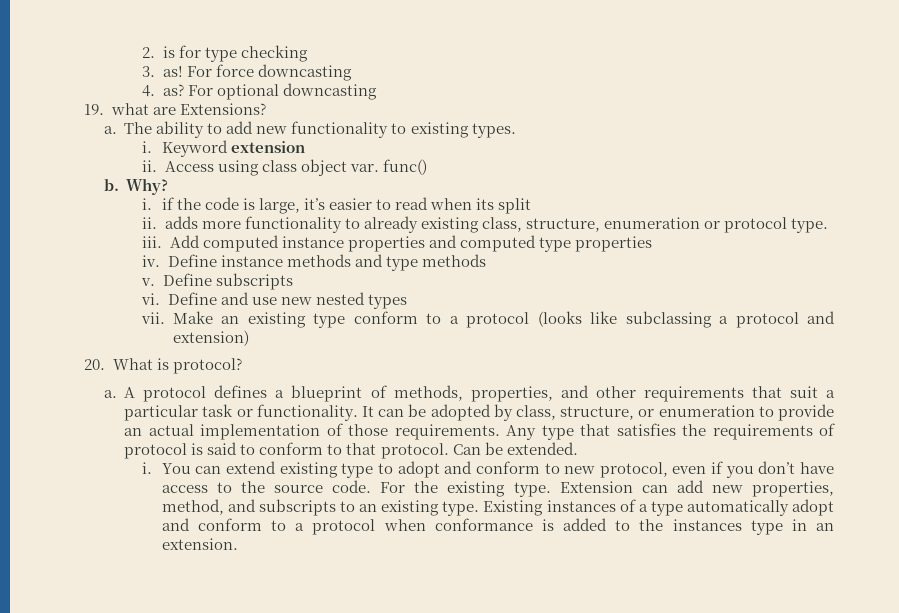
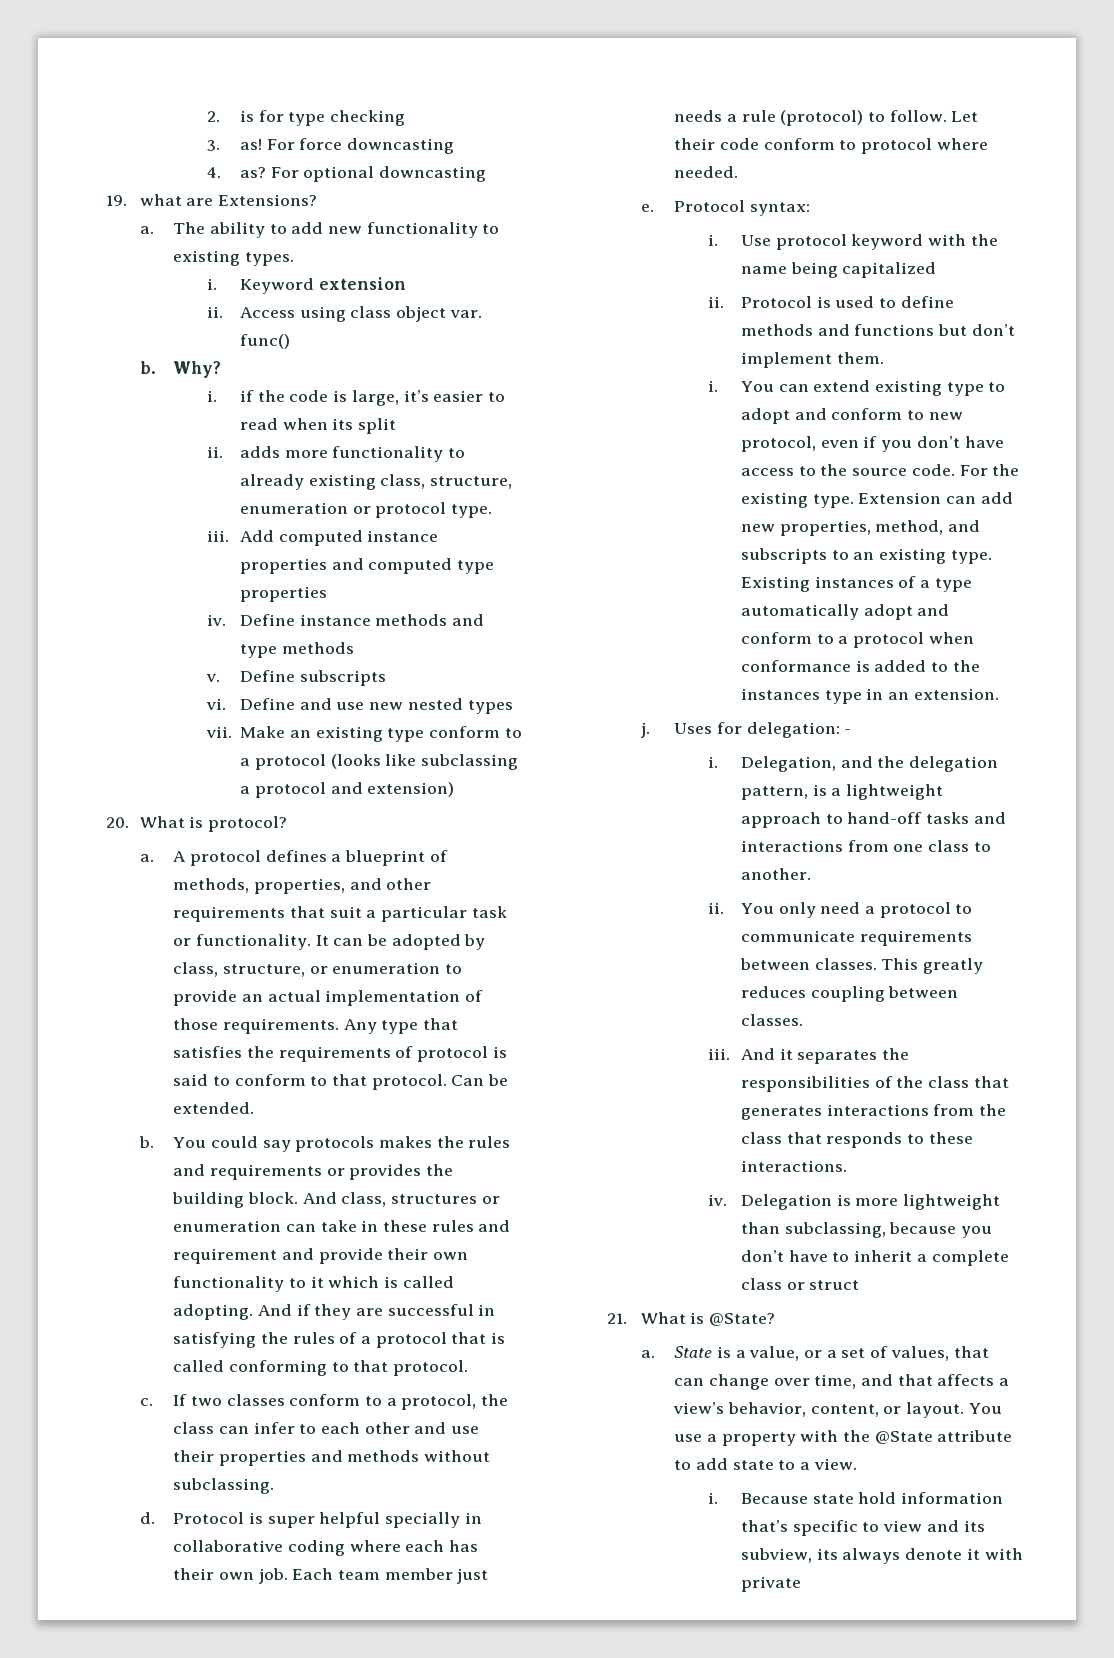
+ b. You could say protocols makes the rules and requirements or provides the building block. And class, structures or enumeration can take in these rules and requirement and provide their own functionality to it which is called adopting. And if they are successful in satisfying the rules of a protocol that is called conforming to that protocol.
+ c. If two classes conform to a protocol, the class can infer to each other and use their properties and methods without subclassing.
+ d. Protocol is super helpful specially in collaborative coding where each has their own job. Each team member just needs a rule (protocol) to follow. Let their code conform to protocol where needed.
+ e. Protocol syntax:
+ i. Use protocol keyword with the name being capitalized
+ ii. Protocol is used to define methods and functions but don’t implement them.
+ j. Uses for delegation: -
+ i. Delegation, and the delegation pattern, is a lightweight approach to hand-off tasks and interactions from one class to another.
+ ii. You only need a protocol to communicate requirements between classes. This greatly reduces coupling between classes.
+ iii. And it separates the responsibilities of the class that generates interactions from the class that responds to these interactions.
+ iv. Delegation is more lightweight than subclassing, because you don’t have to inherit a complete class or struct
+ 21. What is @State?
+ a. State is a value, or a set of values, that can change over time, and that affects a view’s behavior, content, or layout. You use a property with the @State attribute to add state to a view.
+ i. Because state hold information that’s specific to view and its subview, its always denote it with private

